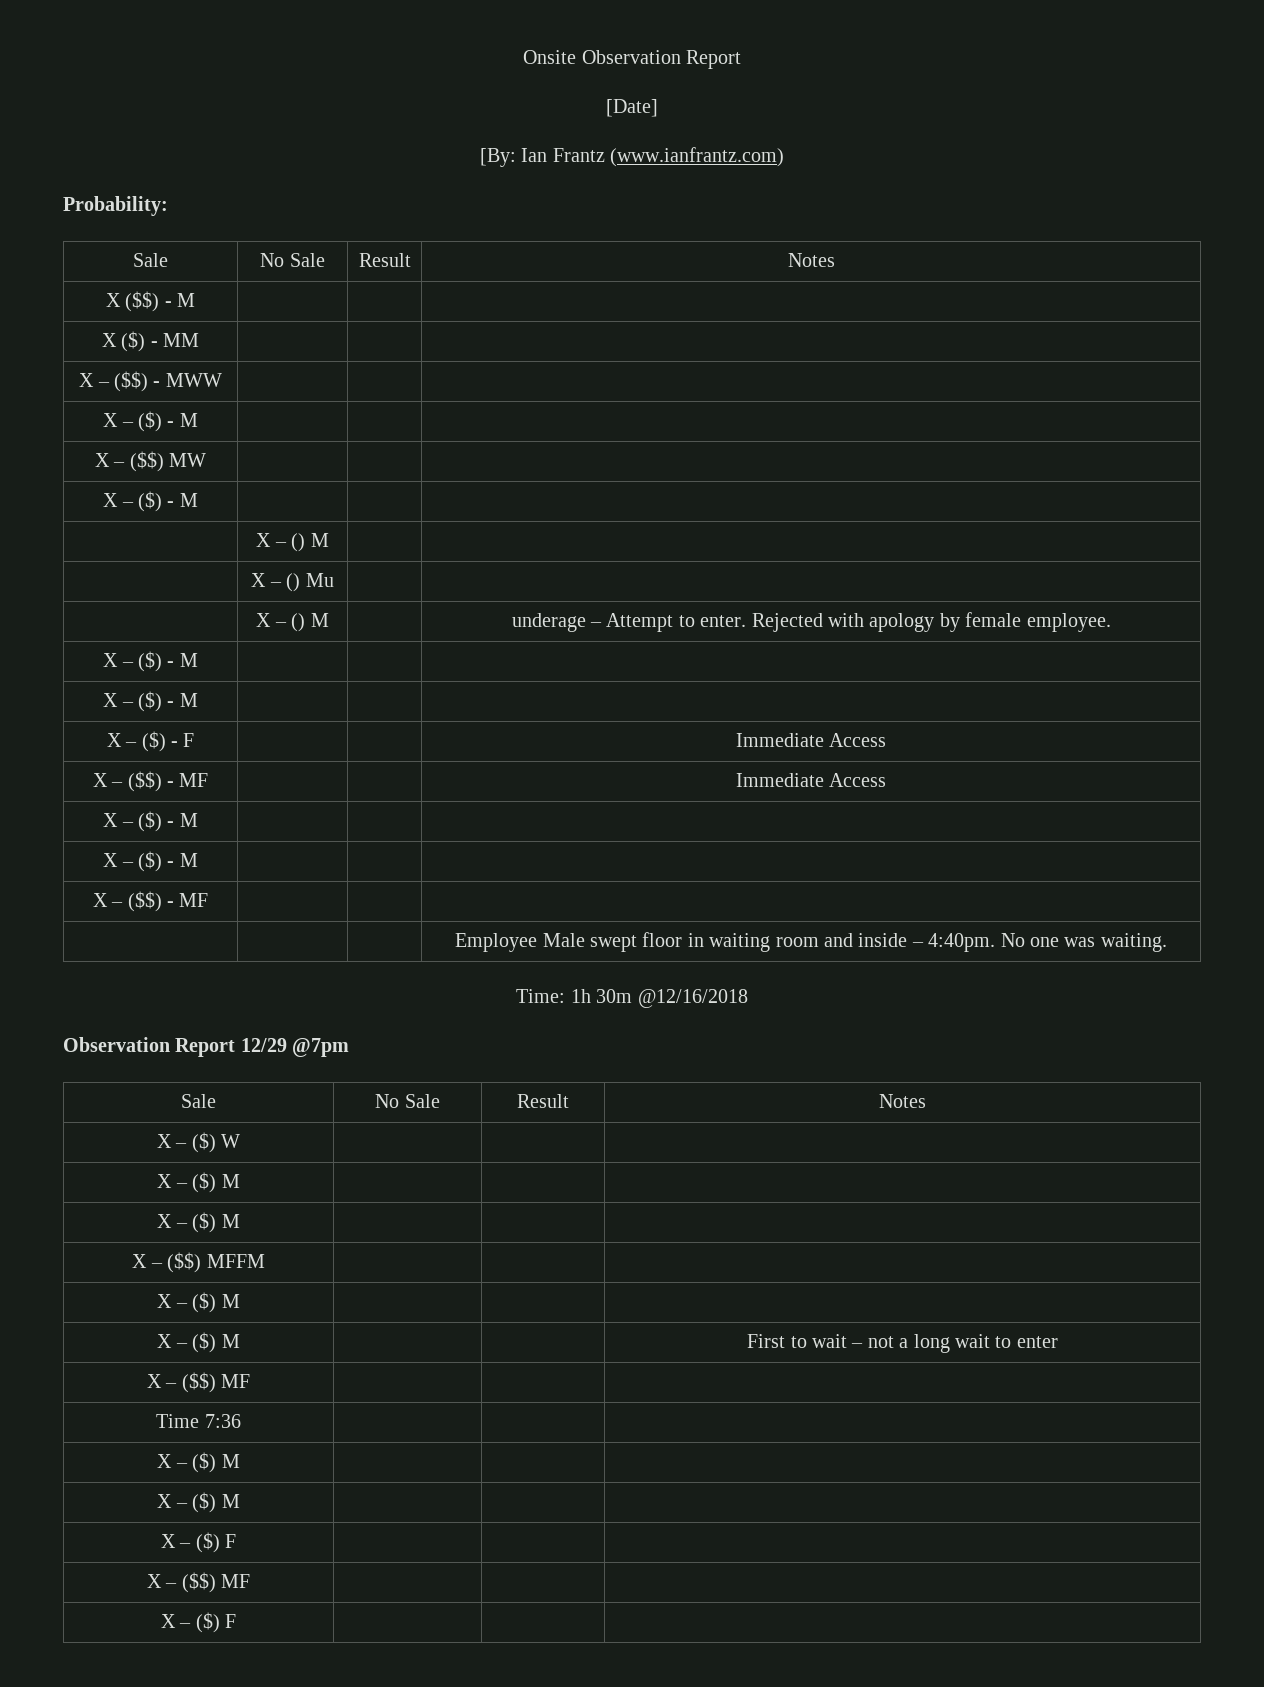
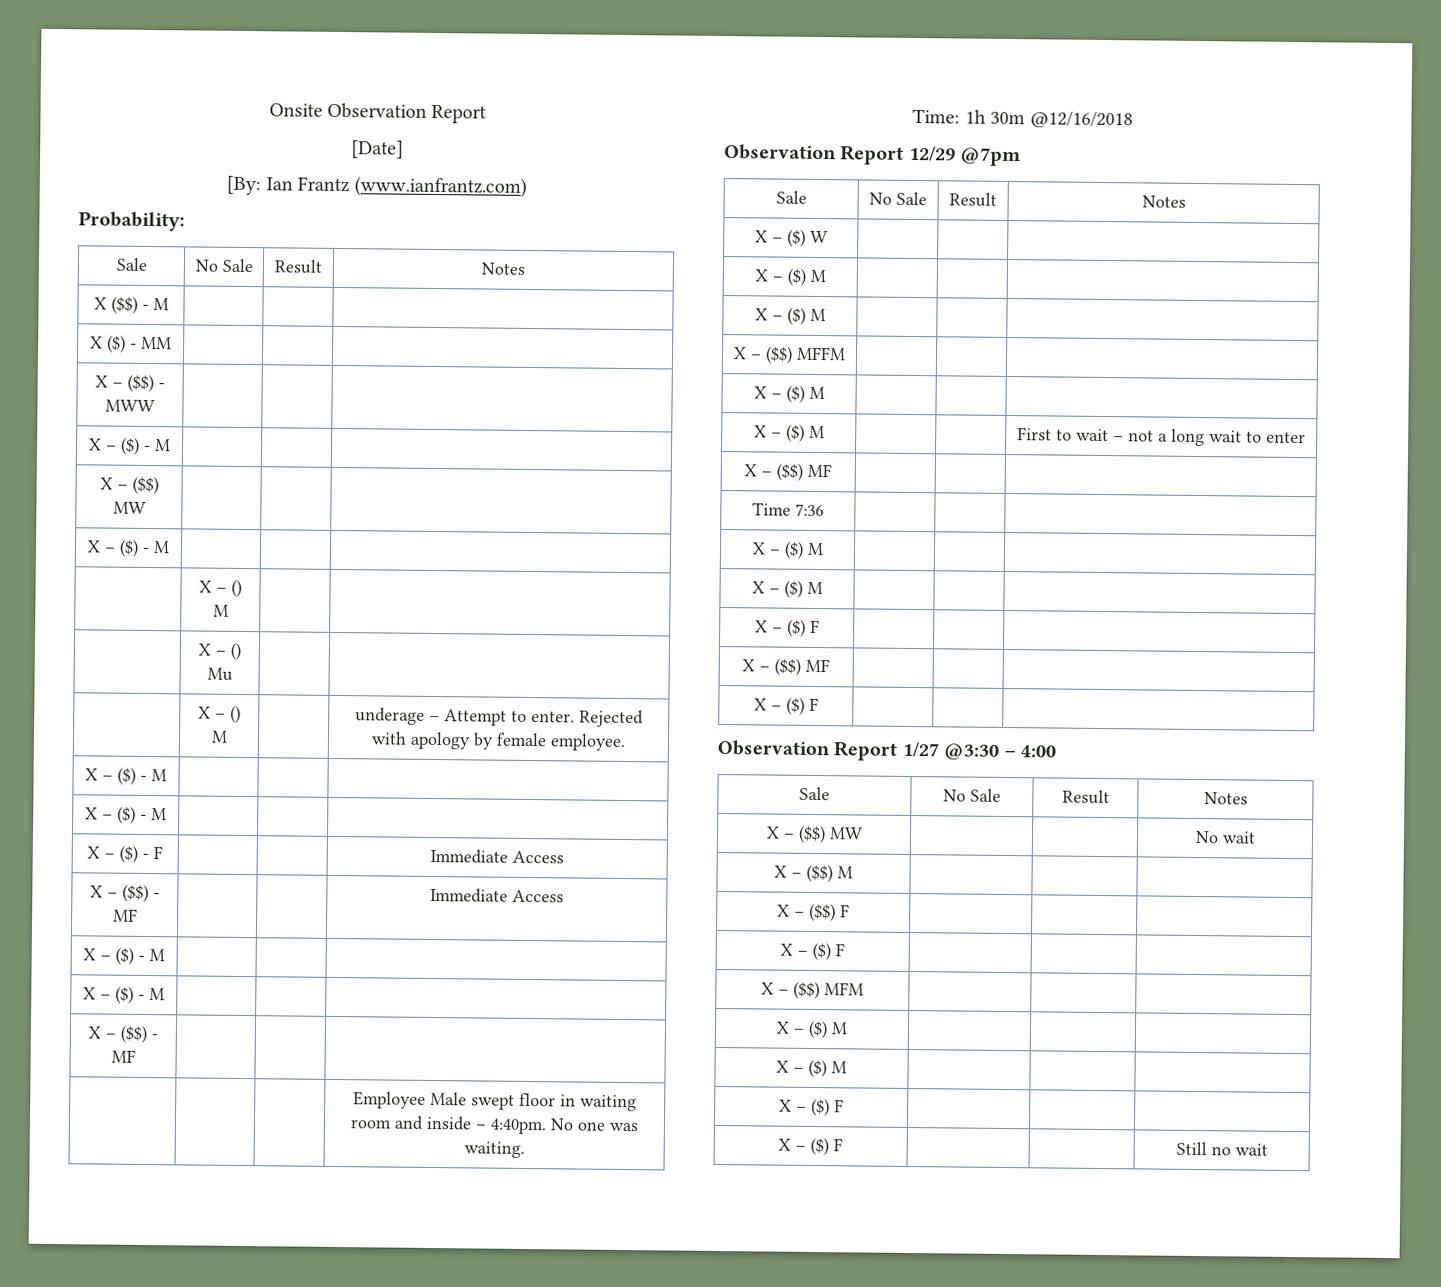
+ Observation Report 1/27 @3:30 – 4:00
+ Sale | No Sale | Result | Notes
+ X – ($$) MW | | | No wait
+ X – ($$) M | | |
+ X – ($$) F | | |
+ X – ($) F | | |
+ X – ($$) MFM | | |
+ X – ($) M | | |
+ X – ($) M | | |
+ X – ($) F | | |
+ X – ($) F | | | Still no wait

